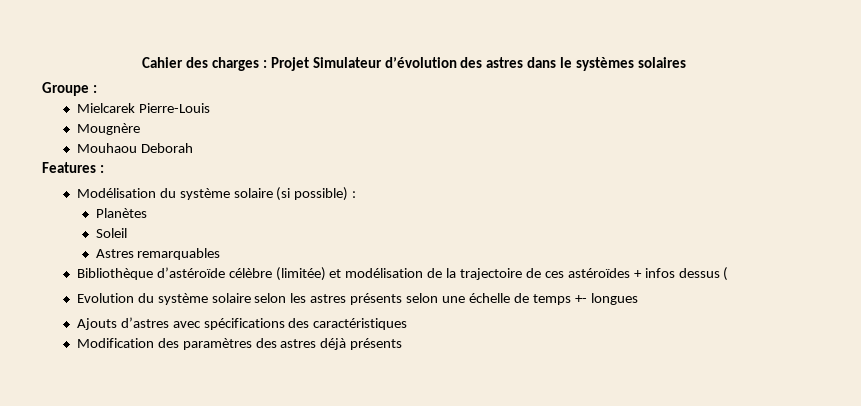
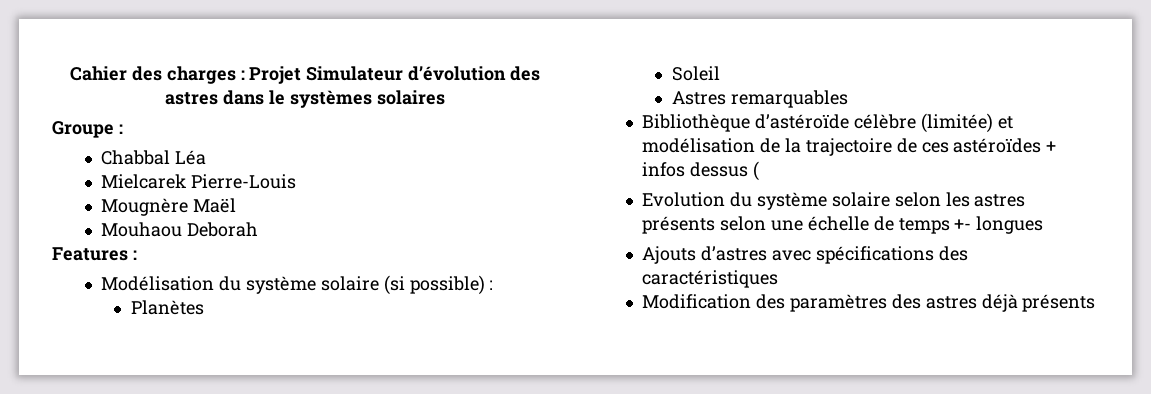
+ Chabbal Léa
- Mougnère
+ Mougnère Maël

